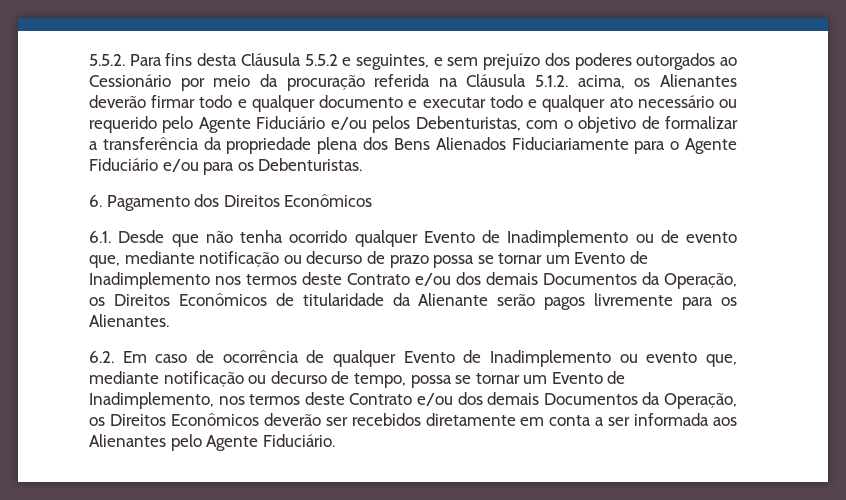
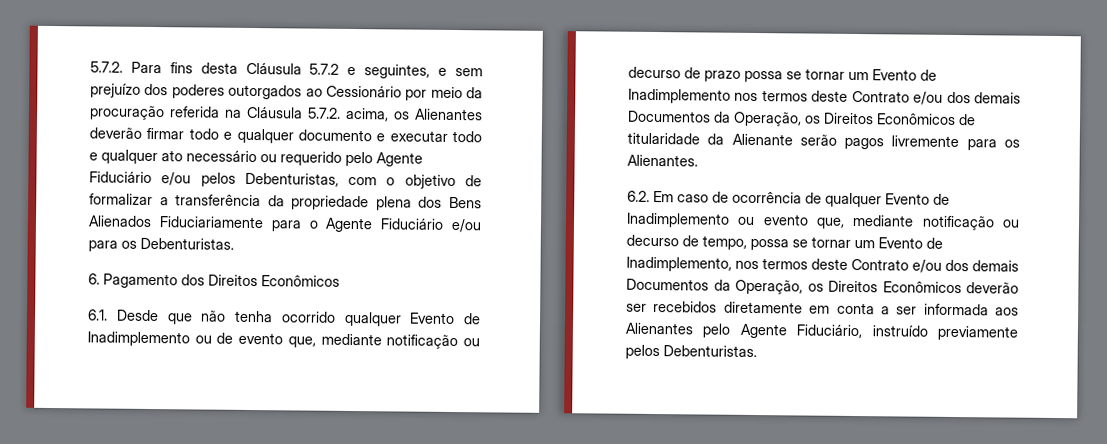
- 5.5.2. Para fins desta Cláusula 5.5.2 e seguintes, e sem prejuízo dos poderes outorgados ao Cessionário por meio da procuração referida na Cláusula 5.1.2. acima, os Alienantes deverão firmar todo e qualquer documento e executar todo e qualquer ato necessário ou requerido pelo Agente Fiduciário e/ou pelos Debenturistas, com o objetivo de formalizar a transferência da propriedade plena dos Bens Alienados Fiduciariamente para o Agente Fiduciário e/ou para os Debenturistas.
+ 5.7.2. Para fins desta Cláusula 5.7.2 e seguintes, e sem prejuízo dos poderes outorgados ao Cessionário por meio da procuração referida na Cláusula 5.7.2. acima, os Alienantes deverão firmar todo e qualquer documento e executar todo e qualquer ato necessário ou requerido pelo Agente Fiduciário e/ou pelos Debenturistas, com o objetivo de formalizar a transferência da propriedade plena dos Bens Alienados Fiduciariamente para o Agente Fiduciário e/ou para os Debenturistas.
- 6.2. Em caso de ocorrência de qualquer Evento de Inadimplemento ou evento que, mediante notificação ou decurso de tempo, possa se tornar um Evento de Inadimplemento, nos termos deste Contrato e/ou dos demais Documentos da Operação, os Direitos Econômicos deverão ser recebidos diretamente em conta a ser informada aos Alienantes pelo Agente Fiduciário.
+ 6.2. Em caso de ocorrência de qualquer Evento de Inadimplemento ou evento que, mediante notificação ou decurso de tempo, possa se tornar um Evento de Inadimplemento, nos termos deste Contrato e/ou dos demais Documentos da Operação, os Direitos Econômicos deverão ser recebidos diretamente em conta a ser informada aos Alienantes pelo Agente Fiduciário, instruído previamente pelos Debenturistas.

